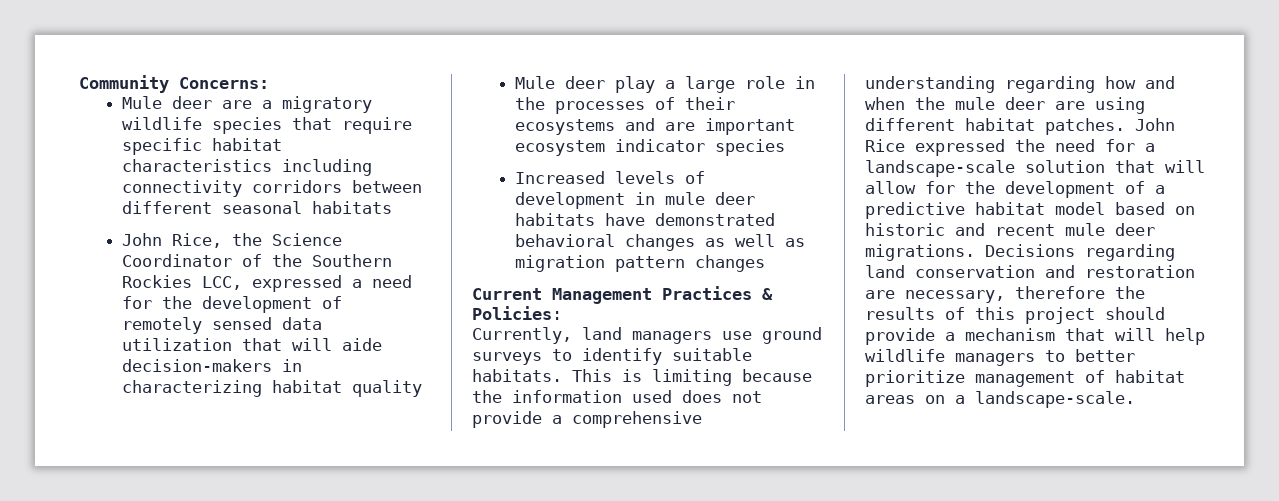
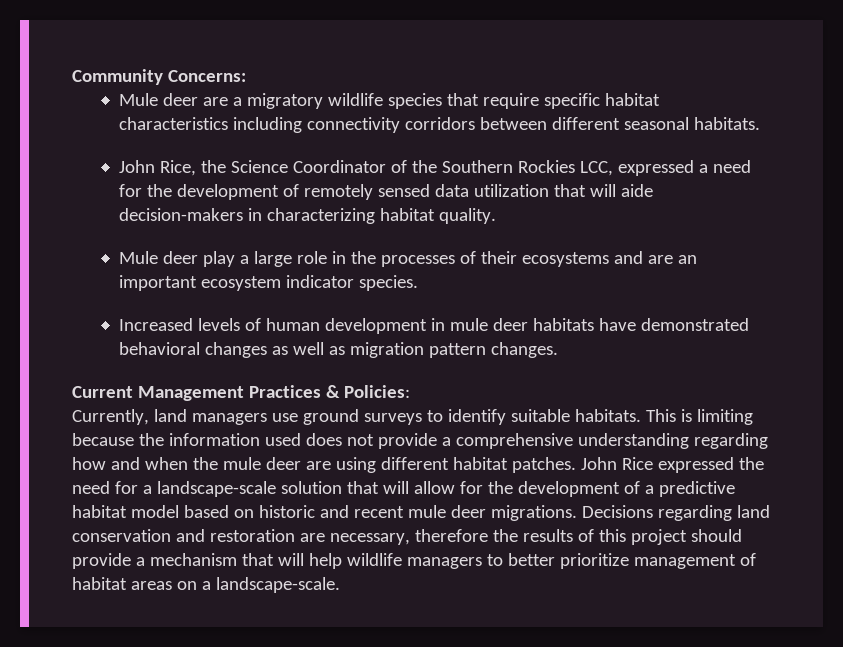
- Mule deer are a migratory wildlife species that require specific habitat characteristics including connectivity corridors between different seasonal habitats
+ Mule deer are a migratory wildlife species that require specific habitat characteristics including connectivity corridors between different seasonal habitats.
- John Rice, the Science Coordinator of the Southern Rockies LCC, expressed a need for the development of remotely sensed data utilization that will aide decision-makers in characterizing habitat quality
+ John Rice, the Science Coordinator of the Southern Rockies LCC, expressed a need for the development of remotely sensed data utilization that will aide decision-makers in characterizing habitat quality.
- Mule deer play a large role in the processes of their ecosystems and are important ecosystem indicator species
+ Mule deer play a large role in the processes of their ecosystems and are an important ecosystem indicator species.
- Increased levels of development in mule deer habitats have demonstrated behavioral changes as well as migration pattern changes
+ Increased levels of human development in mule deer habitats have demonstrated behavioral changes as well as migration pattern changes.

